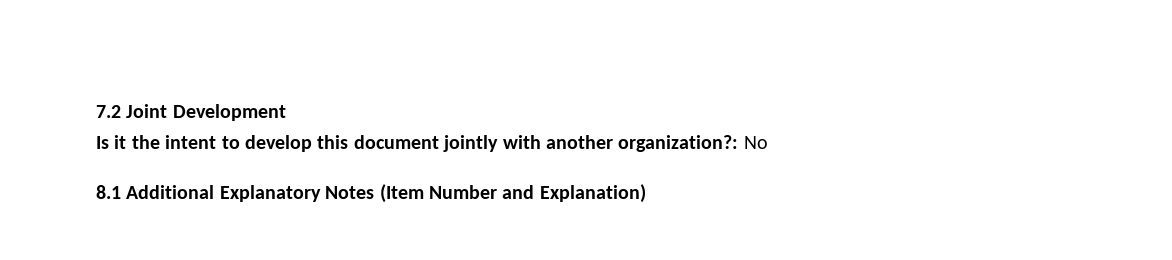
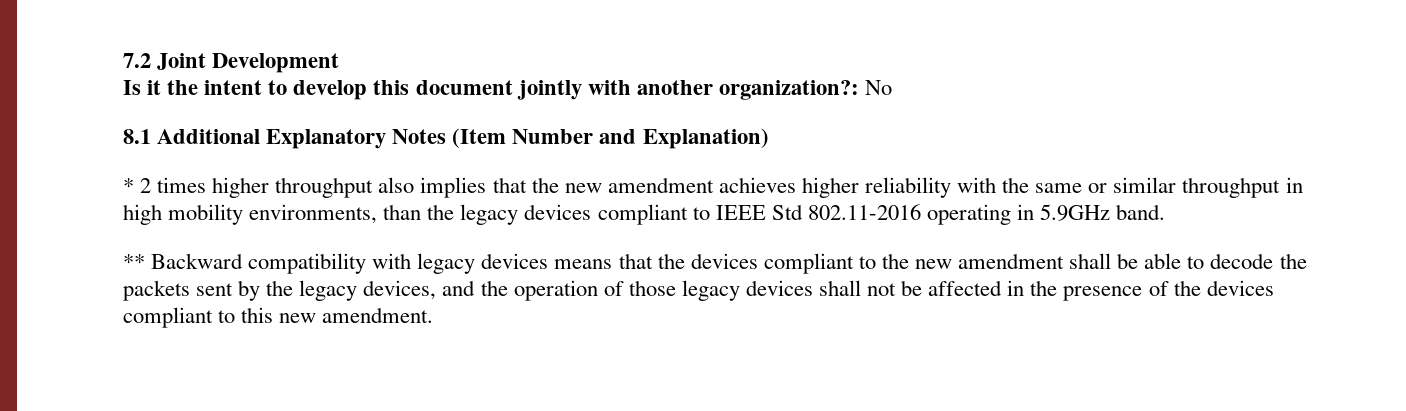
+ * 2 times higher throughput also implies that the new amendment achieves higher reliability with the same or similar throughput in high mobility environments, than the legacy devices compliant to IEEE Std 802.11-2016 operating in 5.9GHz band.
+ ** Backward compatibility with legacy devices means that the devices compliant to the new amendment shall be able to decode the packets sent by the legacy devices, and the operation of those legacy devices shall not be affected in the presence of the devices compliant to this new amendment.

